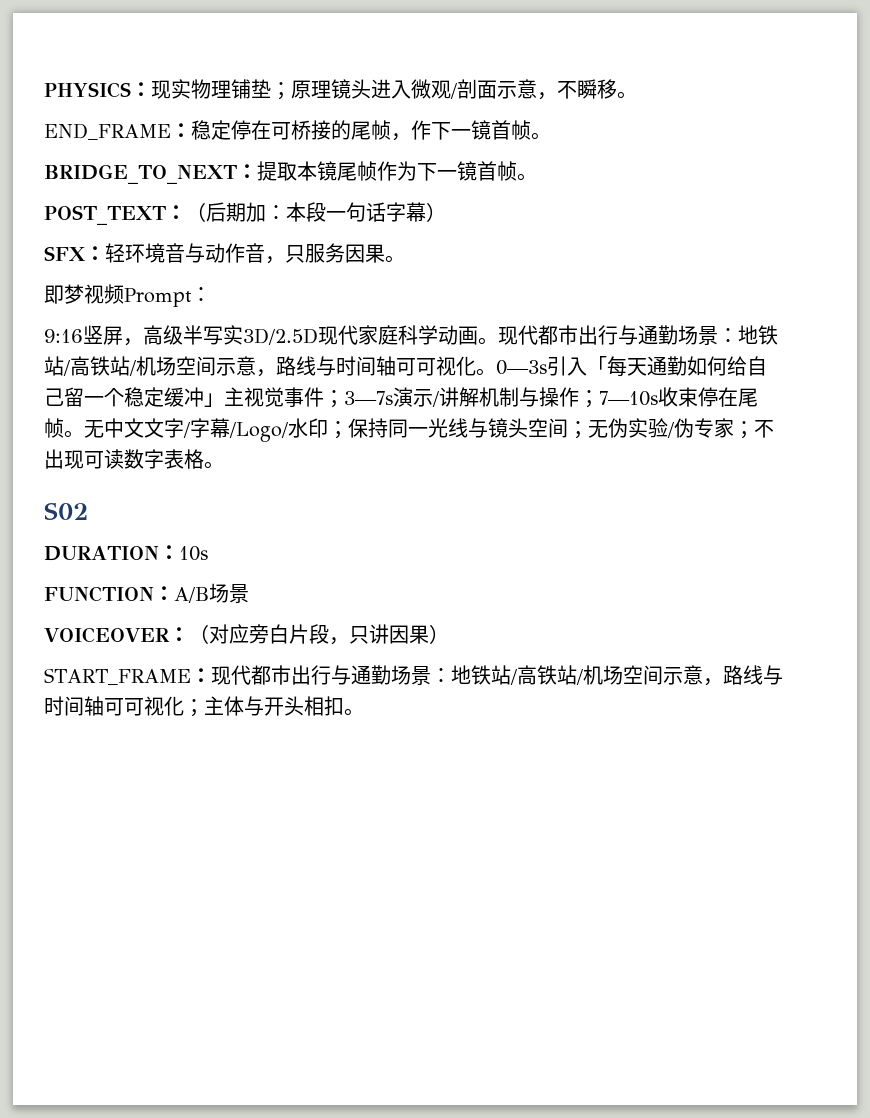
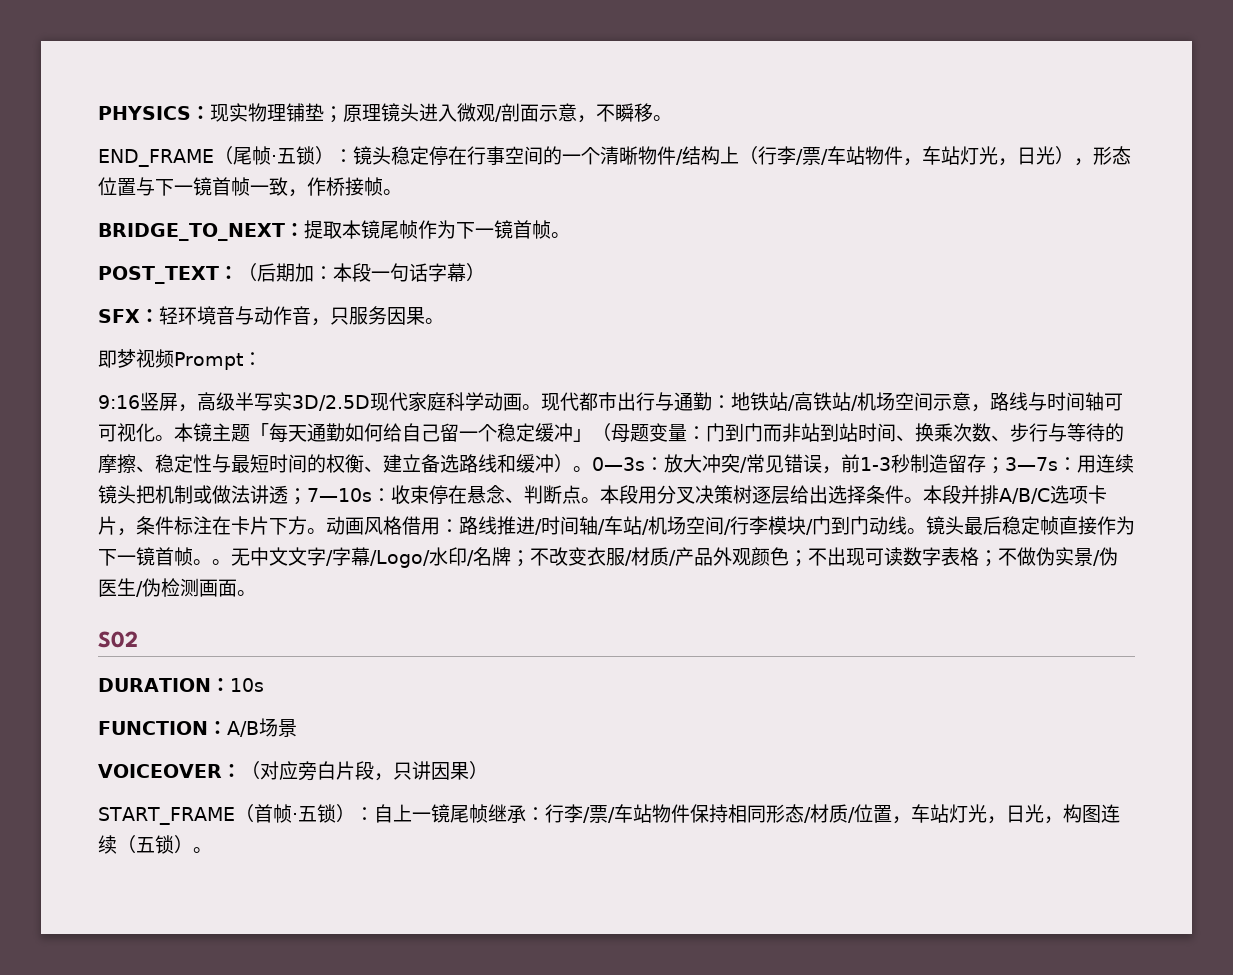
- END_FRAME：稳定停在可桥接的尾帧，作下一镜首帧。
+ END_FRAME（尾帧·五锁）：镜头稳定停在行事空间的一个清晰物件/结构上（行李/票/车站物件，车站灯光，日光），形态位置与下一镜首帧一致，作桥接帧。
- 现代都市出行与通勤场景：地铁站/高铁站/机场空间示意，路线与时间轴可可视化。
+ 现代都市出行与通勤：地铁站/高铁站/机场空间示意，路线与时间轴可可视化。
- 0—3s引入「每天通勤如何给自己留一个稳定缓冲」主视觉事件；3—7s演示/讲解机制与操作；7—10s收束停在尾帧。
+ 本镜主题「每天通勤如何给自己留一个稳定缓冲」（母题变量：门到门而非站到站时间、换乘次数、步行与等待的摩擦、稳定性与最短时间的权衡、建立备选路线和缓冲）。0—3s：放大冲突/常见错误，前1-3秒制造留存；3—7s：用连续镜头把机制或做法讲透；7—10s：收束停在悬念、判断点。本段用分叉决策树逐层给出选择条件。本段并排A/B/C选项卡片，条件标注在卡片下方。动画风格借用：路线推进/时间轴/车站/机场空间/行李模块/门到门动线。镜头最后稳定帧直接作为下一镜首帧。。
- 无中文文字/字幕/Logo/水印；保持同一光线与镜头空间；无伪实验/伪专家；不出现可读数字表格。
+ 无中文文字/字幕/Logo/水印/名牌；不改变衣服/材质/产品外观颜色；不出现可读数字表格；不做伪实景/伪医生/伪检测画面。
- START_FRAME：现代都市出行与通勤场景：地铁站/高铁站/机场空间示意，路线与时间轴可可视化；主体与开头相扣。
+ START_FRAME（首帧·五锁）：自上一镜尾帧继承：行李/票/车站物件保持相同形态/材质/位置，车站灯光，日光，构图连续（五锁）。

